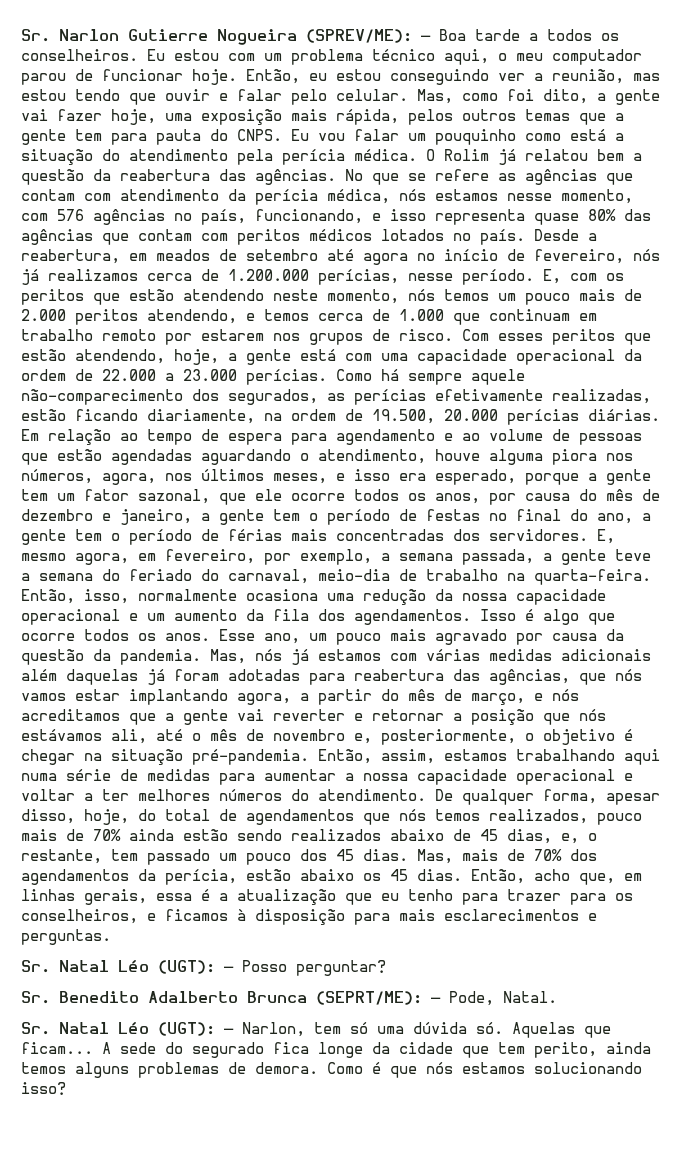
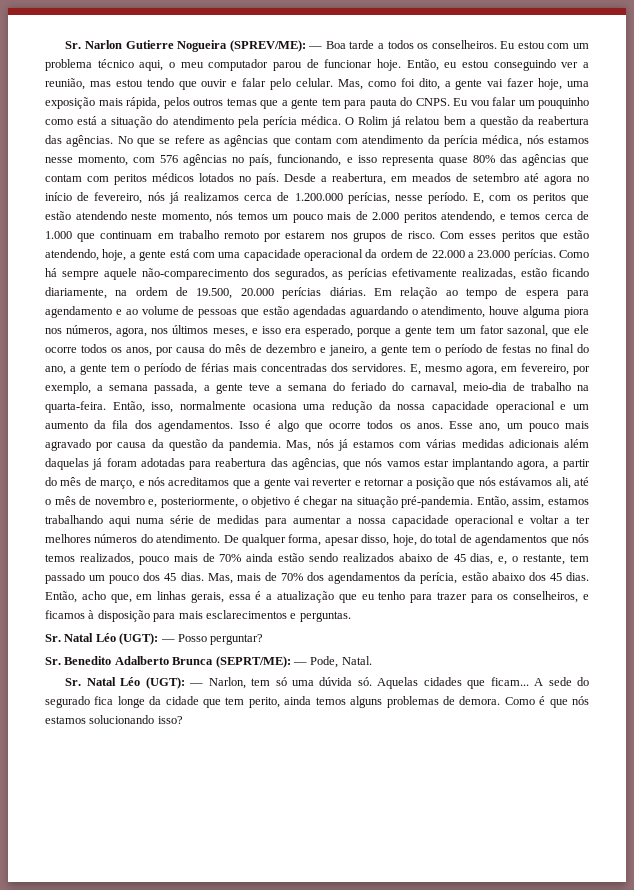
- Mas, mais de 70% dos agendamentos da perícia, estão abaixo os 45 dias.
+ Mas, mais de 70% dos agendamentos da perícia, estão abaixo dos 45 dias.
- Aquelas que ficam...
+ Aquelas cidades que ficam...

